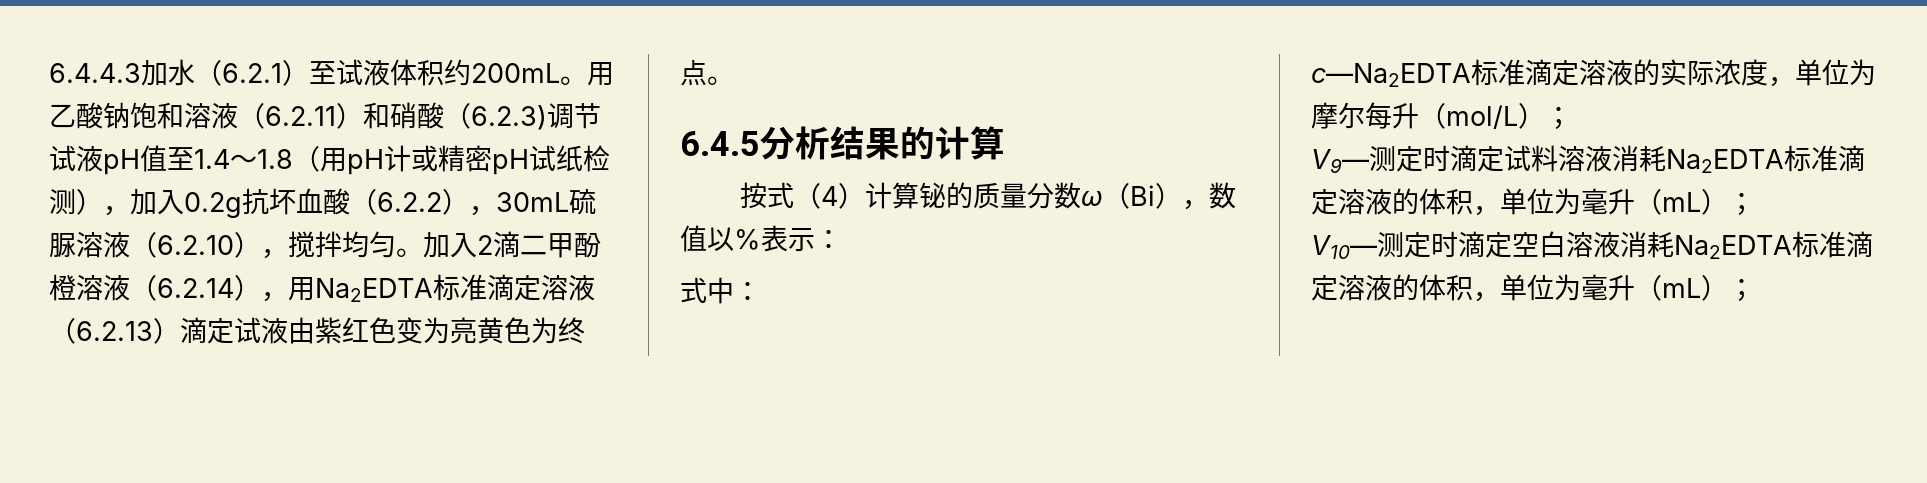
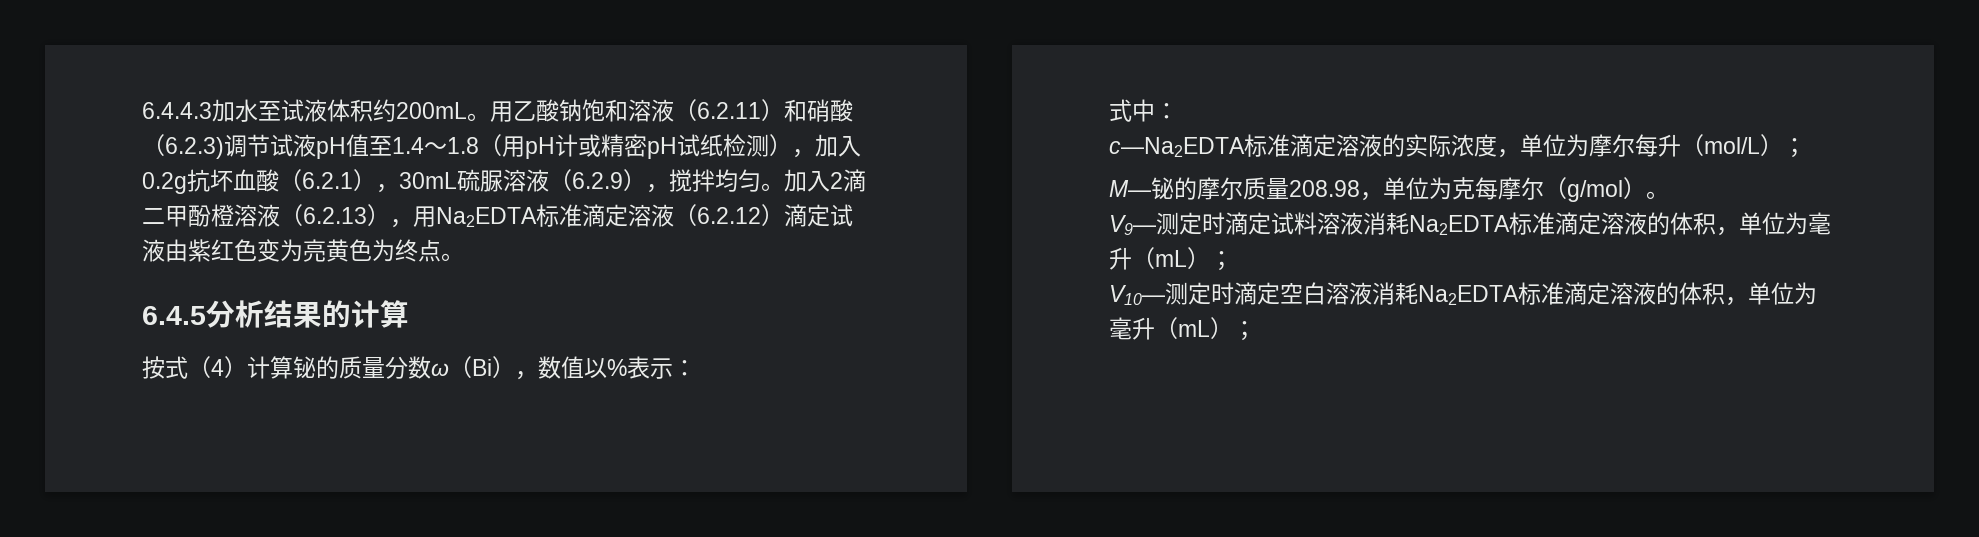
- 6.4.4.3加水（6.2.1）至试液体积约200mL。
+ 6.4.4.3加水至试液体积约200mL。
- 用乙酸钠饱和溶液（6.2.11）和硝酸（6.2.3)调节试液pH值至1.4～1.8（用pH计或精密pH试纸检测），加入0.2g抗坏血酸（6.2.2），30mL硫脲溶液（6.2.10），搅拌均匀。
+ 用乙酸钠饱和溶液（6.2.11）和硝酸（6.2.3)调节试液pH值至1.4～1.8（用pH计或精密pH试纸检测），加入0.2g抗坏血酸（6.2.1），30mL硫脲溶液（6.2.9），搅拌均匀。
- 加入2滴二甲酚橙溶液（6.2.14），用Na2EDTA标准滴定溶液（6.2.13）滴定试液由紫红色变为亮黄色为终点。
+ 加入2滴二甲酚橙溶液（6.2.13），用Na2EDTA标准滴定溶液（6.2.12）滴定试液由紫红色变为亮黄色为终点。
+ M—铋的摩尔质量208.98，单位为克每摩尔（g/mol）。

